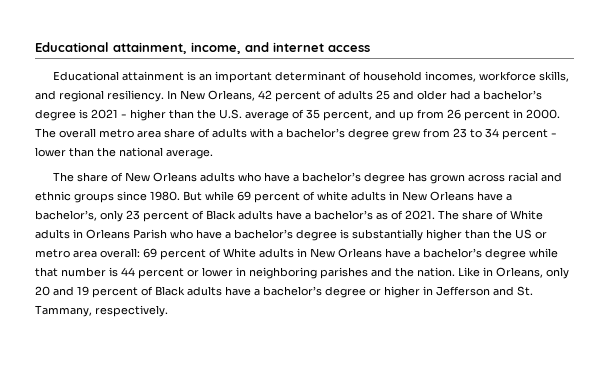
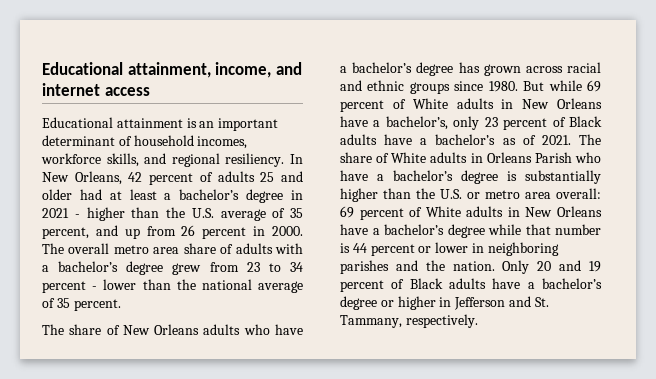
- In New Orleans, 42 percent of adults 25 and older had a bachelor’s degree is 2021 - higher than the U.S. average of 35 percent, and up from 26 percent in 2000.
+ In New Orleans, 42 percent of adults 25 and older had at least a bachelor’s degree in 2021 - higher than the U.S. average of 35 percent, and up from 26 percent in 2000.
- The overall metro area share of adults with a bachelor’s degree grew from 23 to 34 percent - lower than the national average.
+ The overall metro area share of adults with a bachelor’s degree grew from 23 to 34 percent - lower than the national average of 35 percent.
- But while 69 percent of white adults in New Orleans have a bachelor’s, only 23 percent of Black adults have a bachelor’s as of 2021.
+ But while 69 percent of White adults in New Orleans have a bachelor’s, only 23 percent of Black adults have a bachelor’s as of 2021.
- The share of White adults in Orleans Parish who have a bachelor’s degree is substantially higher than the US or metro area overall: 69 percent of White adults in New Orleans have a bachelor’s degree while that number is 44 percent or lower in neighboring parishes and the nation.
+ The share of White adults in Orleans Parish who have a bachelor’s degree is substantially higher than the U.S. or metro area overall: 69 percent of White adults in New Orleans have a bachelor’s degree while that number is 44 percent or lower in neighboring parishes and the nation.
- Like in Orleans, only 20 and 19 percent of Black adults have a bachelor’s degree or higher in Jefferson and St. Tammany, respectively.
+ Only 20 and 19 percent of Black adults have a bachelor’s degree or higher in Jefferson and St. Tammany, respectively.

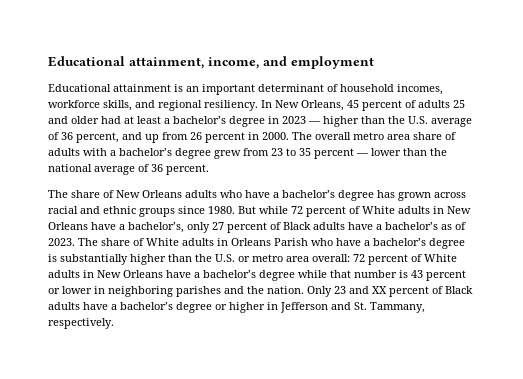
- Educational attainment, income, and internet access
+ Educational attainment, income, and employment
- In New Orleans, 42 percent of adults 25 and older had at least a bachelor’s degree in 2021 - higher than the U.S. average of 35 percent, and up from 26 percent in 2000.
+ In New Orleans, 45 percent of adults 25 and older had at least a bachelor’s degree in 2023 — higher than the U.S. average of 36 percent, and up from 26 percent in 2000.
- The overall metro area share of adults with a bachelor’s degree grew from 23 to 34 percent - lower than the national average of 35 percent.
+ The overall metro area share of adults with a bachelor’s degree grew from 23 to 35 percent — lower than the national average of 36 percent.
- But while 69 percent of White adults in New Orleans have a bachelor’s, only 23 percent of Black adults have a bachelor’s as of 2021.
+ But while 72 percent of White adults in New Orleans have a bachelor’s, only 27 percent of Black adults have a bachelor’s as of 2023.
- The share of White adults in Orleans Parish who have a bachelor’s degree is substantially higher than the U.S. or metro area overall: 69 percent of White adults in New Orleans have a bachelor’s degree while that number is 44 percent or lower in neighboring parishes and the nation.
+ The share of White adults in Orleans Parish who have a bachelor’s degree is substantially higher than the U.S. or metro area overall: 72 percent of White adults in New Orleans have a bachelor’s degree while that number is 43 percent or lower in neighboring parishes and the nation.
- Only 20 and 19 percent of Black adults have a bachelor’s degree or higher in Jefferson and St. Tammany, respectively.
+ Only 23 and XX percent of Black adults have a bachelor’s degree or higher in Jefferson and St. Tammany, respectively.

